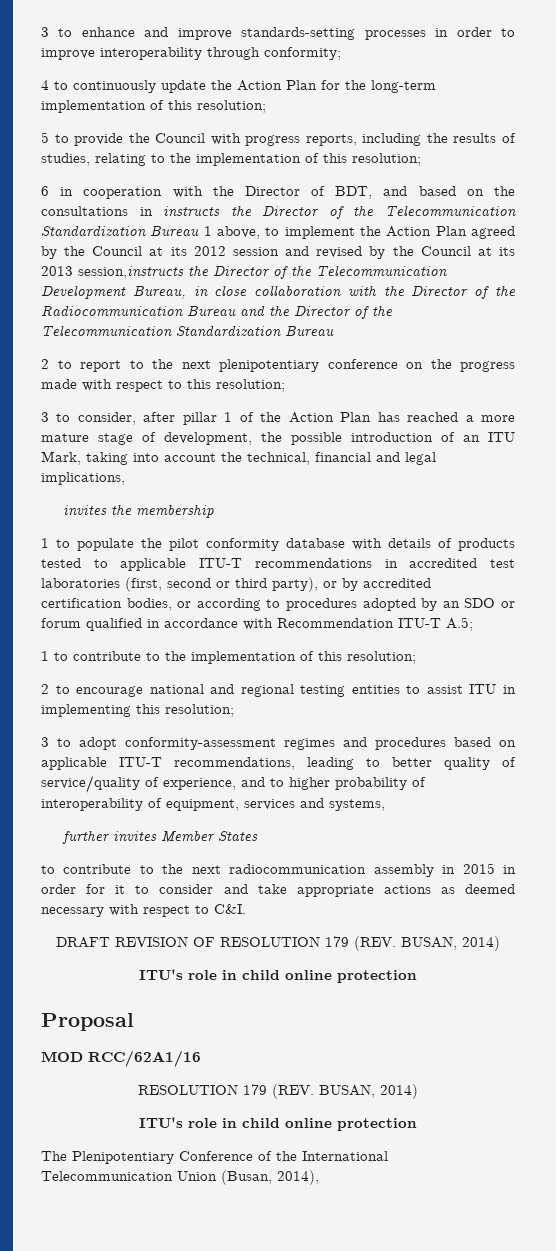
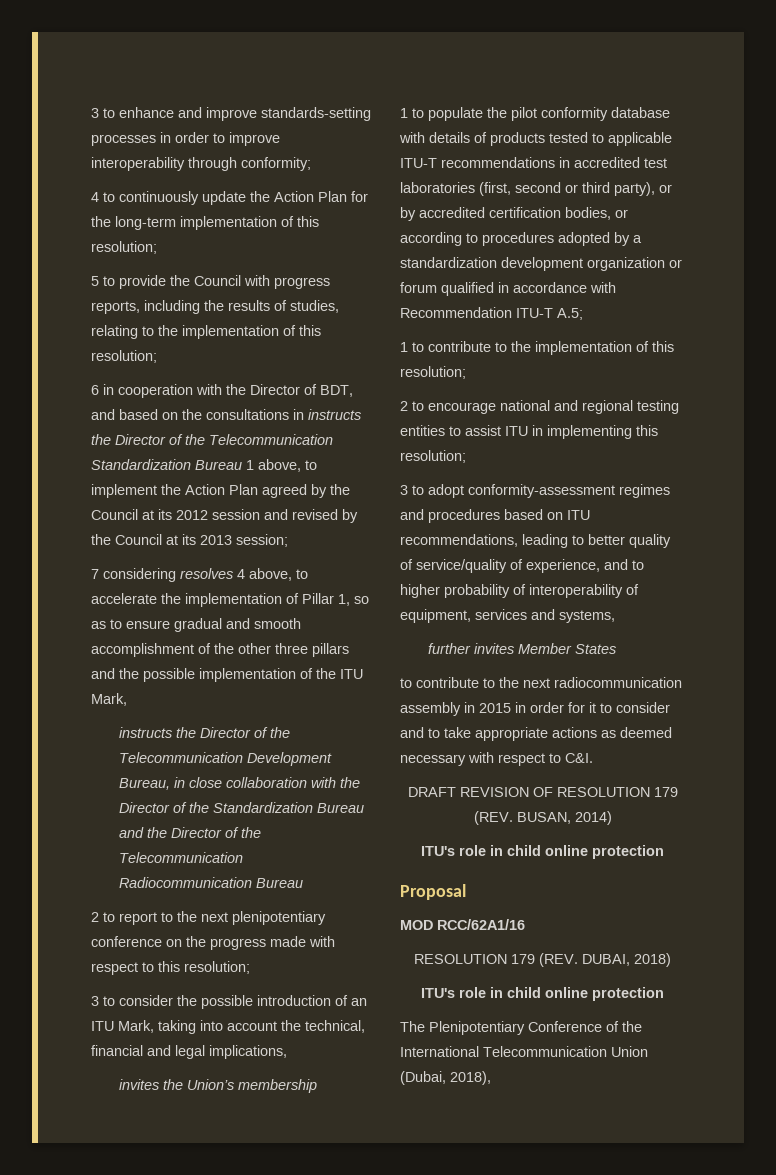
- 6 in cooperation with the Director of BDT, and based on the consultations in instructs the Director of the Telecommunication Standardization Bureau 1 above, to implement the Action Plan agreed by the Council at its 2012 session and revised by the Council at its 2013 session,instructs the Director of the Telecommunication Development Bureau, in close collaboration with the Director of the Radiocommunication Bureau and the Director of the Telecommunication Standardization Bureau
+ 6 in cooperation with the Director of BDT, and based on the consultations in instructs the Director of the Telecommunication Standardization Bureau 1 above, to implement the Action Plan agreed by the Council at its 2012 session and revised by the Council at its 2013 session;
+ 7 considering resolves 4 above, to accelerate the implementation of Pillar 1, so as to ensure gradual and smooth accomplishment of the other three pillars and the possible implementation of the ITU Mark,
+ instructs the Director of the Telecommunication Development Bureau, in close collaboration with the Director of the Standardization Bureau and the Director of the Telecommunication Radiocommunication Bureau
- 3 to consider, after pillar 1 of the Action Plan has reached a more mature stage of development, the possible introduction of an ITU Mark, taking into account the technical, financial and legal implications,
+ 3 to consider the possible introduction of an ITU Mark, taking into account the technical, financial and legal implications,
- invites the membership
+ invites the Union’s membership
- 1 to populate the pilot conformity database with details of products tested to applicable ITU-T recommendations in accredited test laboratories (first, second or third party), or by accredited certification bodies, or according to procedures adopted by an SDO or forum qualified in accordance with Recommendation ITU-T A.5;
+ 1 to populate the pilot conformity database with details of products tested to applicable ITU-T recommendations in accredited test laboratories (first, second or third party), or by accredited certification bodies, or according to procedures adopted by a standardization development organization or forum qualified in accordance with Recommendation ITU-T A.5;
- 3 to adopt conformity-assessment regimes and procedures based on applicable ITU-T recommendations, leading to better quality of service/quality of experience, and to higher probability of interoperability of equipment, services and systems,
+ 3 to adopt conformity-assessment regimes and procedures based on ITU recommendations, leading to better quality of service/quality of experience, and to higher probability of interoperability of equipment, services and systems,
- to contribute to the next radiocommunication assembly in 2015 in order for it to consider and take appropriate actions as deemed necessary with respect to C&I.
+ to contribute to the next radiocommunication assembly in 2015 in order for it to consider and to take appropriate actions as deemed necessary with respect to C&I.
  MOD RCC/62A1/16
- RESOLUTION 179 (REV. BUSAN, 2014)
+ RESOLUTION 179 (REV. DUBAI, 2018)
- The Plenipotentiary Conference of the International Telecommunication Union (Busan, 2014),
+ The Plenipotentiary Conference of the International Telecommunication Union (Dubai, 2018),

